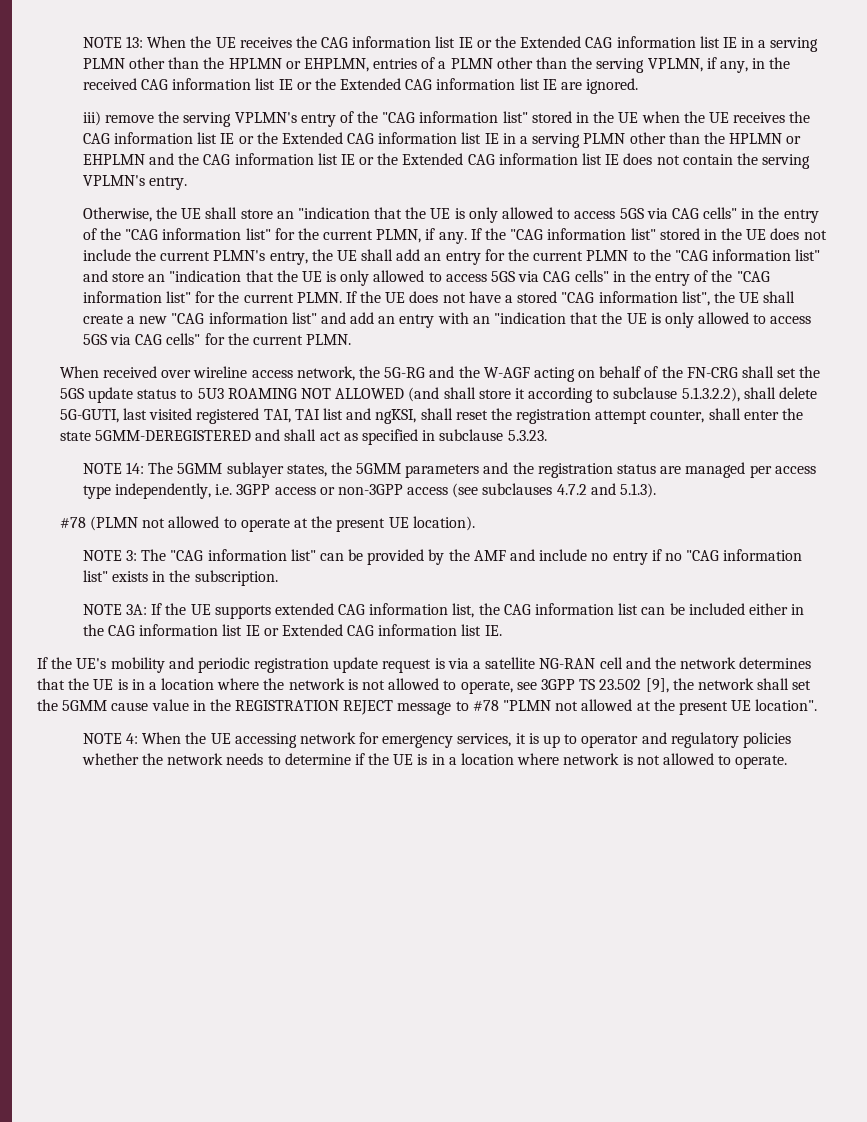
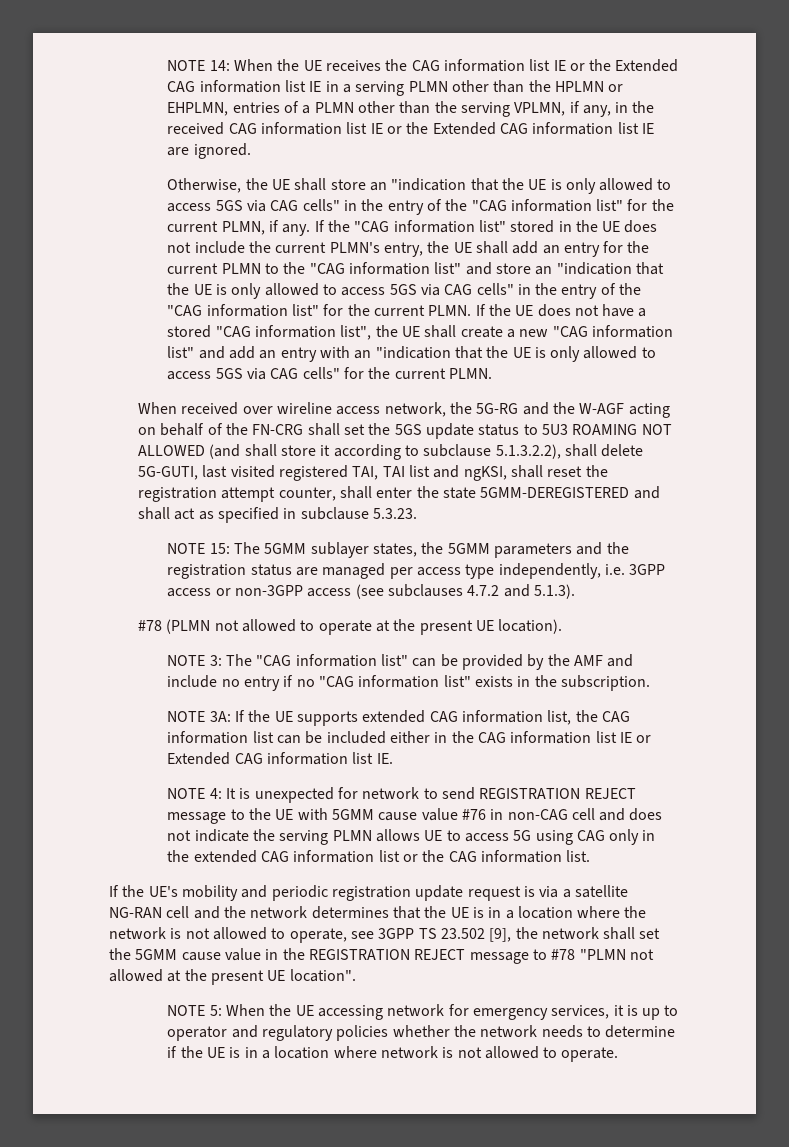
- NOTE 13: When the UE receives the CAG information list IE or the Extended CAG information list IE in a serving PLMN other than the HPLMN or EHPLMN, entries of a PLMN other than the serving VPLMN, if any, in the received CAG information list IE or the Extended CAG information list IE are ignored.
+ NOTE 14: When the UE receives the CAG information list IE or the Extended CAG information list IE in a serving PLMN other than the HPLMN or EHPLMN, entries of a PLMN other than the serving VPLMN, if any, in the received CAG information list IE or the Extended CAG information list IE are ignored.
- iii) remove the serving VPLMN's entry of the "CAG information list" stored in the UE when the UE receives the CAG information list IE or the Extended CAG information list IE in a serving PLMN other than the HPLMN or EHPLMN and the CAG information list IE or the Extended CAG information list IE does not contain the serving VPLMN's entry.
- NOTE 14: The 5GMM sublayer states, the 5GMM parameters and the registration status are managed per access type independently, i.e. 3GPP access or non-3GPP access (see subclauses 4.7.2 and 5.1.3).
+ NOTE 15: The 5GMM sublayer states, the 5GMM parameters and the registration status are managed per access type independently, i.e. 3GPP access or non-3GPP access (see subclauses 4.7.2 and 5.1.3).
+ NOTE 4: It is unexpected for network to send REGISTRATION REJECT message to the UE with 5GMM cause value #76 in non-CAG cell and does not indicate the serving PLMN allows UE to access 5G using CAG only in the extended CAG information list or the CAG information list.
- NOTE 4: When the UE accessing network for emergency services, it is up to operator and regulatory policies whether the network needs to determine if the UE is in a location where network is not allowed to operate.
+ NOTE 5: When the UE accessing network for emergency services, it is up to operator and regulatory policies whether the network needs to determine if the UE is in a location where network is not allowed to operate.

